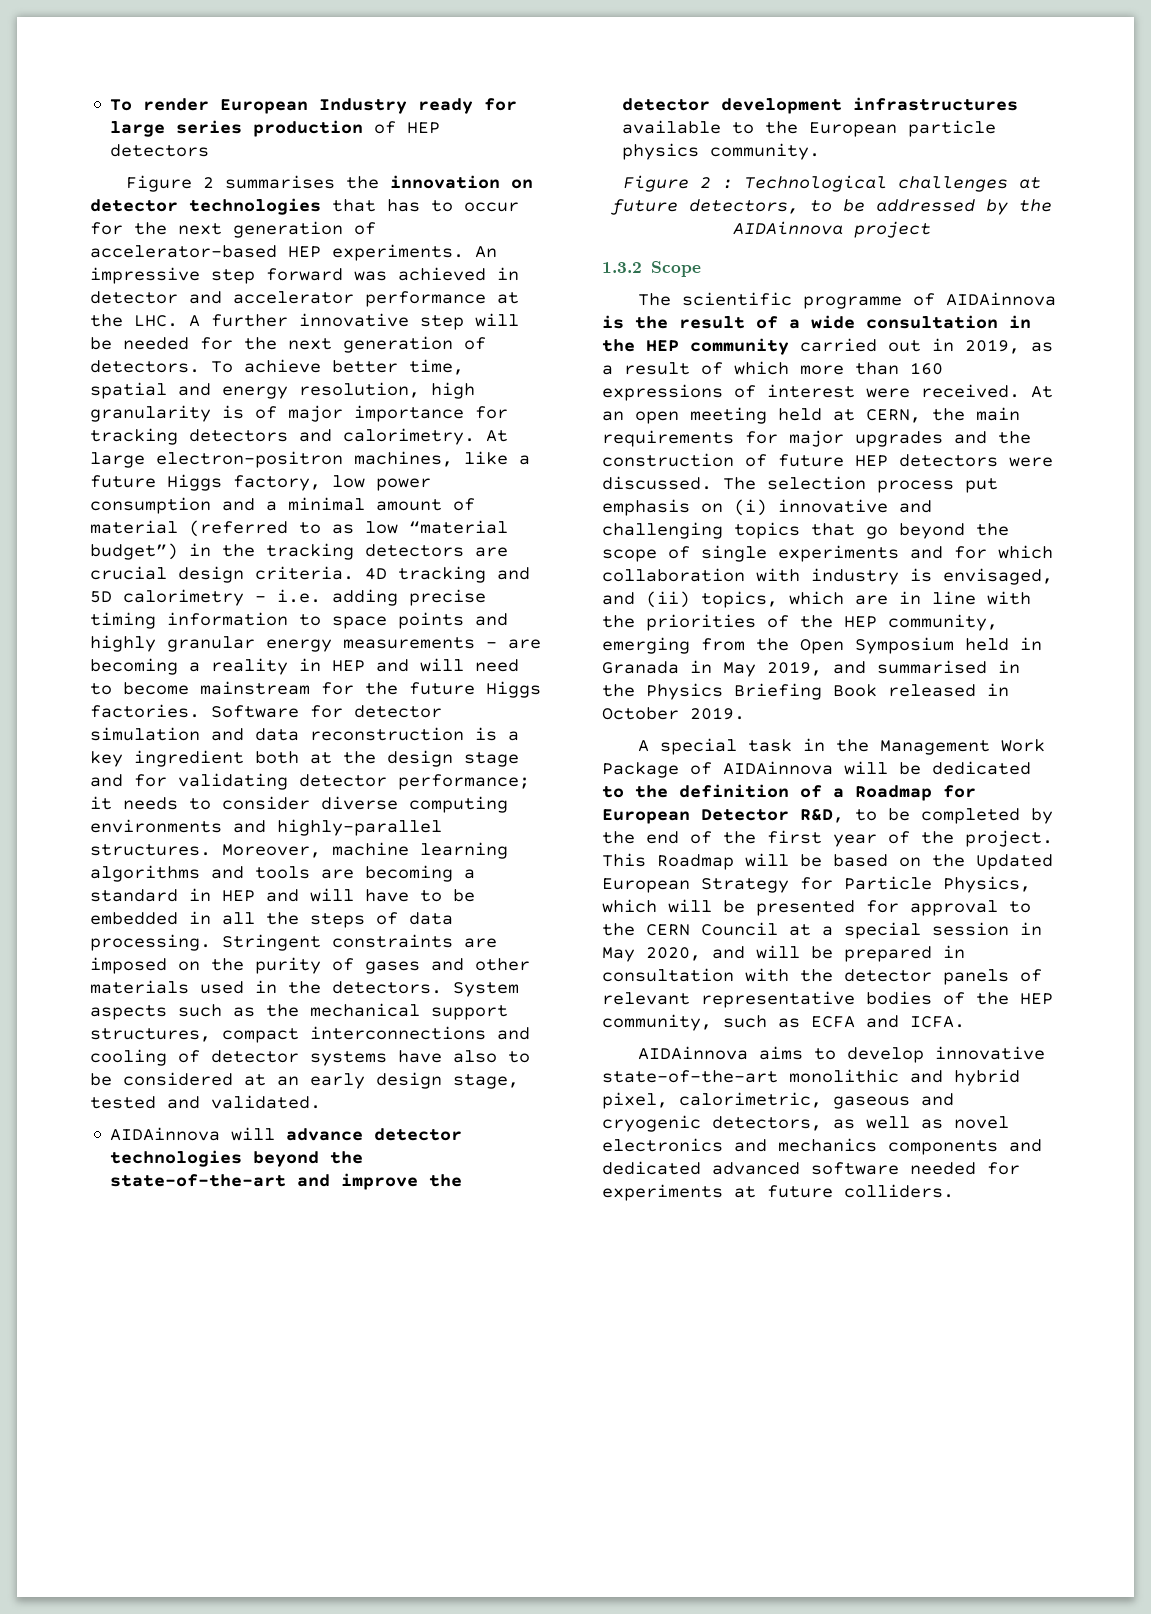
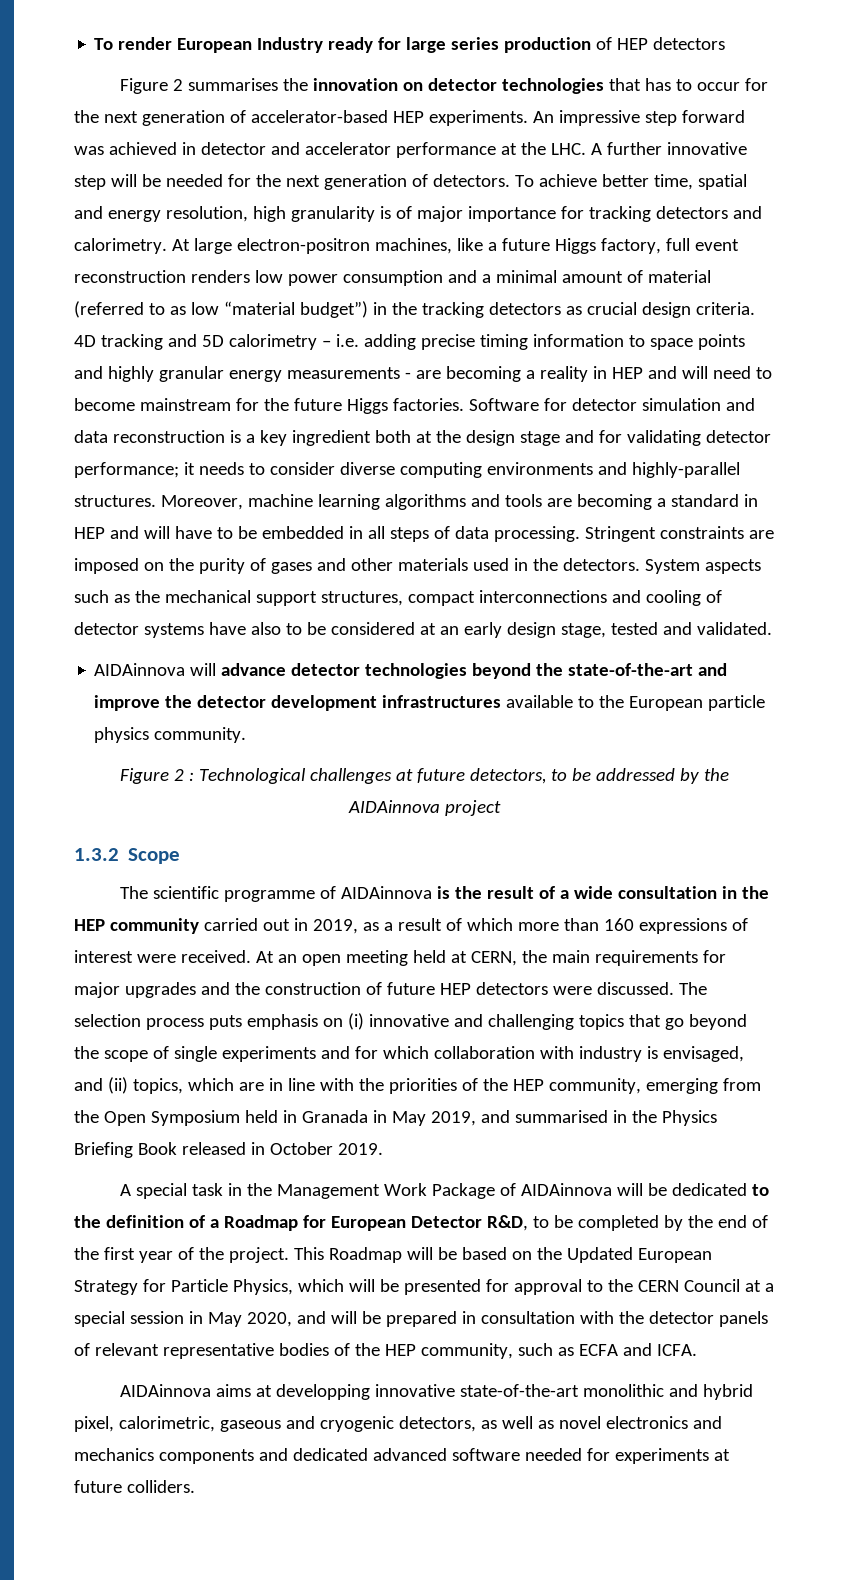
- At large electron-positron machines, like a future Higgs factory, low power consumption and a minimal amount of material (referred to as low “material budget”) in the tracking detectors are crucial design criteria.
+ At large electron-positron machines, like a future Higgs factory, full event reconstruction renders low power consumption and a minimal amount of material (referred to as low “material budget”) in the tracking detectors as crucial design criteria.
- Moreover, machine learning algorithms and tools are becoming a standard in HEP and will have to be embedded in all the steps of data processing.
+ Moreover, machine learning algorithms and tools are becoming a standard in HEP and will have to be embedded in all steps of data processing.
- The selection process put emphasis on (i) innovative and challenging topics that go beyond the scope of single experiments and for which collaboration with industry is envisaged, and (ii) topics, which are in line with the priorities of the HEP community, emerging from the Open Symposium held in Granada in May 2019, and summarised in the Physics Briefing Book released in October 2019.
+ The selection process puts emphasis on (i) innovative and challenging topics that go beyond the scope of single experiments and for which collaboration with industry is envisaged, and (ii) topics, which are in line with the priorities of the HEP community, emerging from the Open Symposium held in Granada in May 2019, and summarised in the Physics Briefing Book released in October 2019.
- AIDAinnova aims to develop innovative state-of-the-art monolithic and hybrid pixel, calorimetric, gaseous and cryogenic detectors, as well as novel electronics and mechanics components and dedicated advanced software needed for experiments at future colliders.
+ AIDAinnova aims at developping innovative state-of-the-art monolithic and hybrid pixel, calorimetric, gaseous and cryogenic detectors, as well as novel electronics and mechanics components and dedicated advanced software needed for experiments at future colliders.

